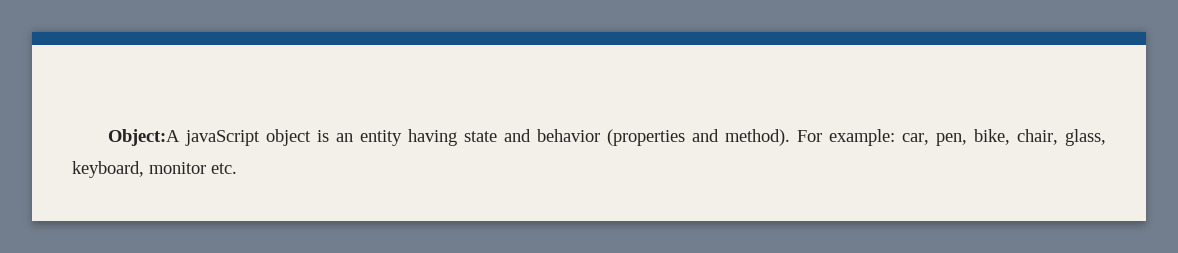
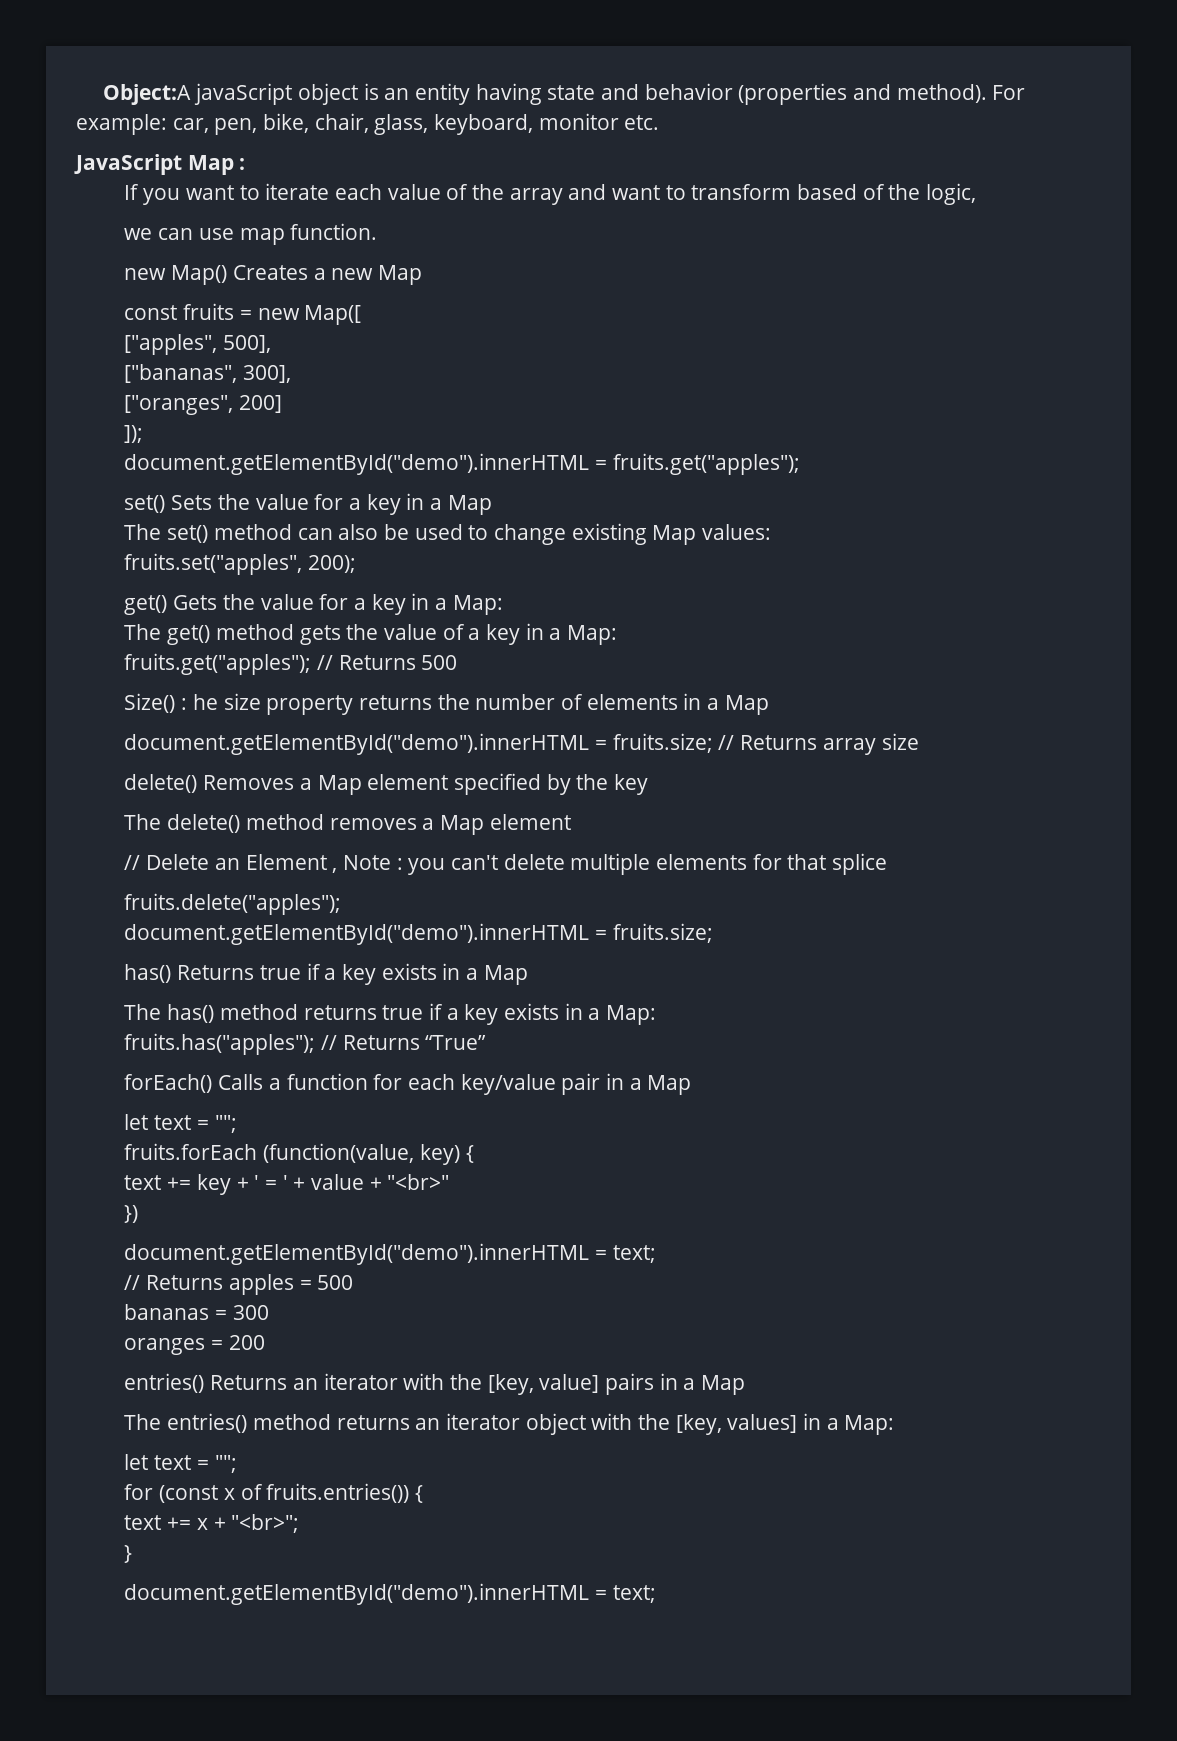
+ JavaScript Map :
+ If you want to iterate each value of the array and want to transform based of the logic,
+ we can use map function.
+ new Map() Creates a new Map
+ const fruits = new Map([
+ ["apples", 500],
+ ["bananas", 300],
+ ["oranges", 200]
+ ]);
+ document.getElementById("demo").innerHTML = fruits.get("apples");
+ set() Sets the value for a key in a Map
+ The set() method can also be used to change existing Map values:
+ fruits.set("apples", 200);
+ get() Gets the value for a key in a Map:
+ The get() method gets the value of a key in a Map:
+ fruits.get("apples"); // Returns 500
+ Size() : he size property returns the number of elements in a Map
+ document.getElementById("demo").innerHTML = fruits.size; // Returns array size
+ delete() Removes a Map element specified by the key
+ The delete() method removes a Map element
+ // Delete an Element , Note : you can't delete multiple elements for that splice
+ fruits.delete("apples");
+ document.getElementById("demo").innerHTML = fruits.size;
+ has() Returns true if a key exists in a Map
+ The has() method returns true if a key exists in a Map:
+ fruits.has("apples"); // Returns “True”
+ forEach() Calls a function for each key/value pair in a Map
+ let text = "";
+ fruits.forEach (function(value, key) {
+ text += key + ' = ' + value + "<br>"
+ })
+ document.getElementById("demo").innerHTML = text;
+ // Returns apples = 500
+ bananas = 300
+ oranges = 200
+ entries() Returns an iterator with the [key, value] pairs in a Map
+ The entries() method returns an iterator object with the [key, values] in a Map:
+ let text = "";
+ for (const x of fruits.entries()) {
+ text += x + "<br>";
+ }
+ document.getElementById("demo").innerHTML = text;

